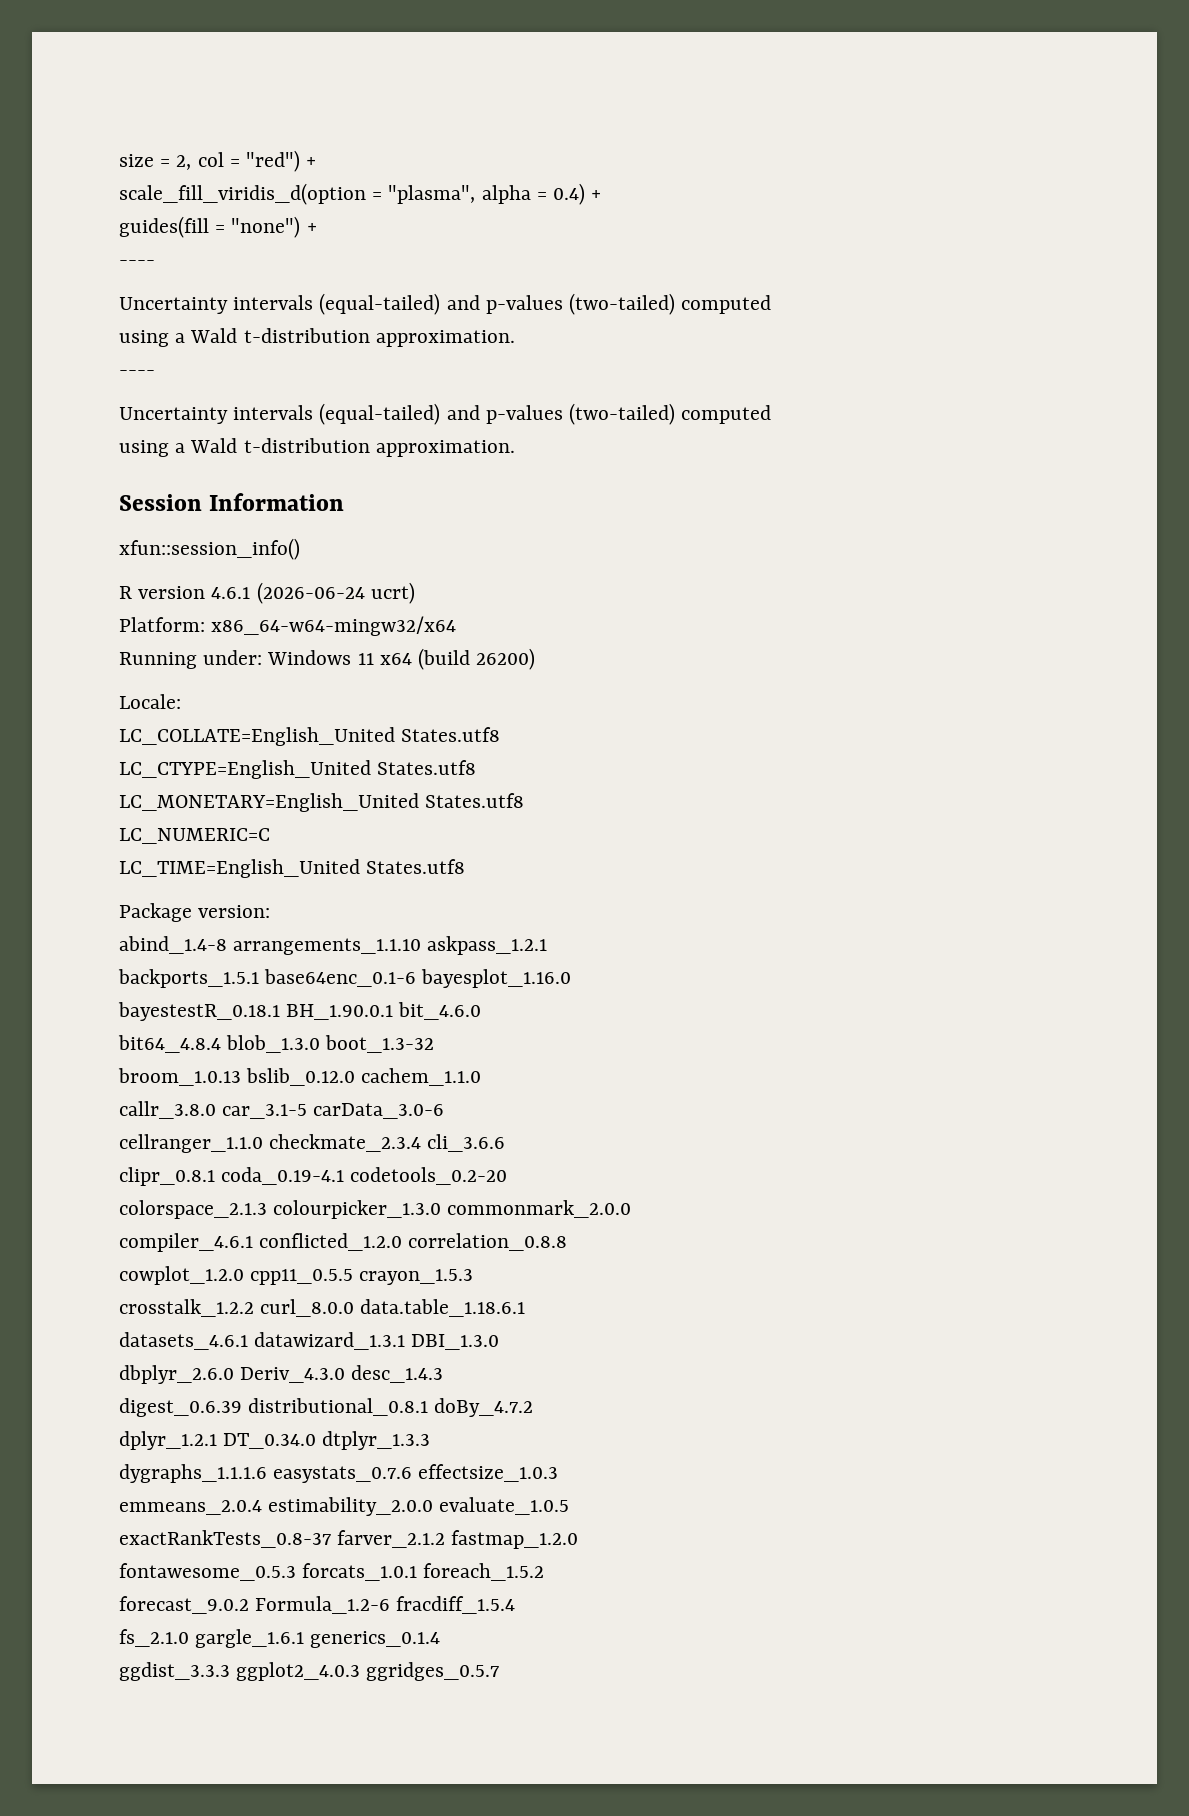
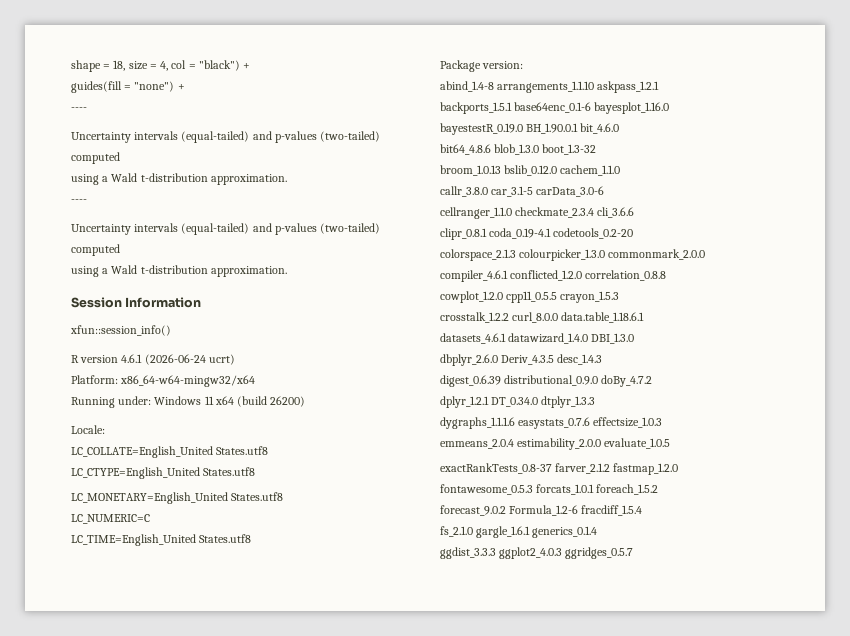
- size = 2, col = "red") +
- scale_fill_viridis_d(option = "plasma", alpha = 0.4) +
+ shape = 18, size = 4, col = "black") +
- bayestestR_0.18.1 BH_1.90.0.1 bit_4.6.0
+ bayestestR_0.19.0 BH_1.90.0.1 bit_4.6.0
- bit64_4.8.4 blob_1.3.0 boot_1.3-32
+ bit64_4.8.6 blob_1.3.0 boot_1.3-32
- datasets_4.6.1 datawizard_1.3.1 DBI_1.3.0
+ datasets_4.6.1 datawizard_1.4.0 DBI_1.3.0
- dbplyr_2.6.0 Deriv_4.3.0 desc_1.4.3
+ dbplyr_2.6.0 Deriv_4.3.5 desc_1.4.3
- digest_0.6.39 distributional_0.8.1 doBy_4.7.2
+ digest_0.6.39 distributional_0.9.0 doBy_4.7.2

